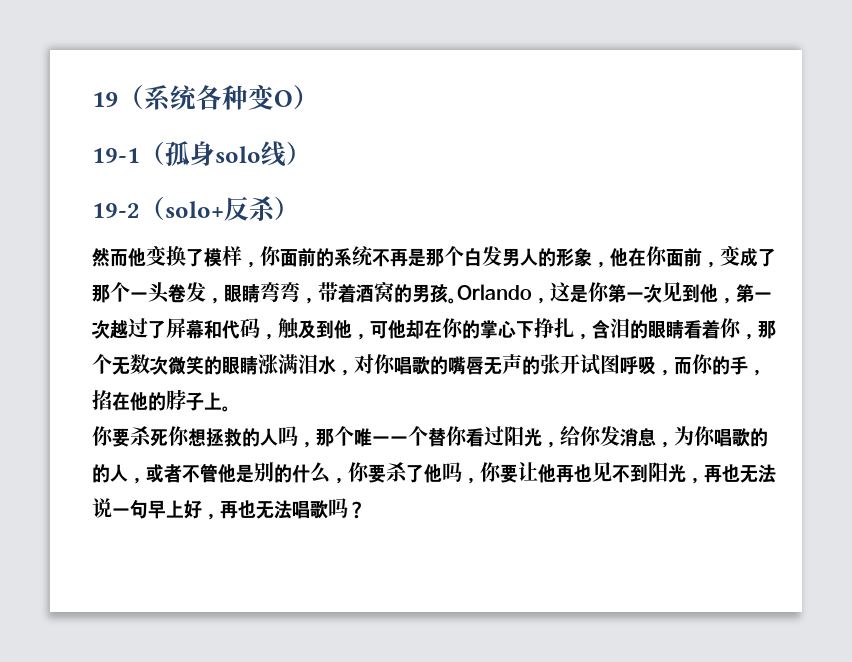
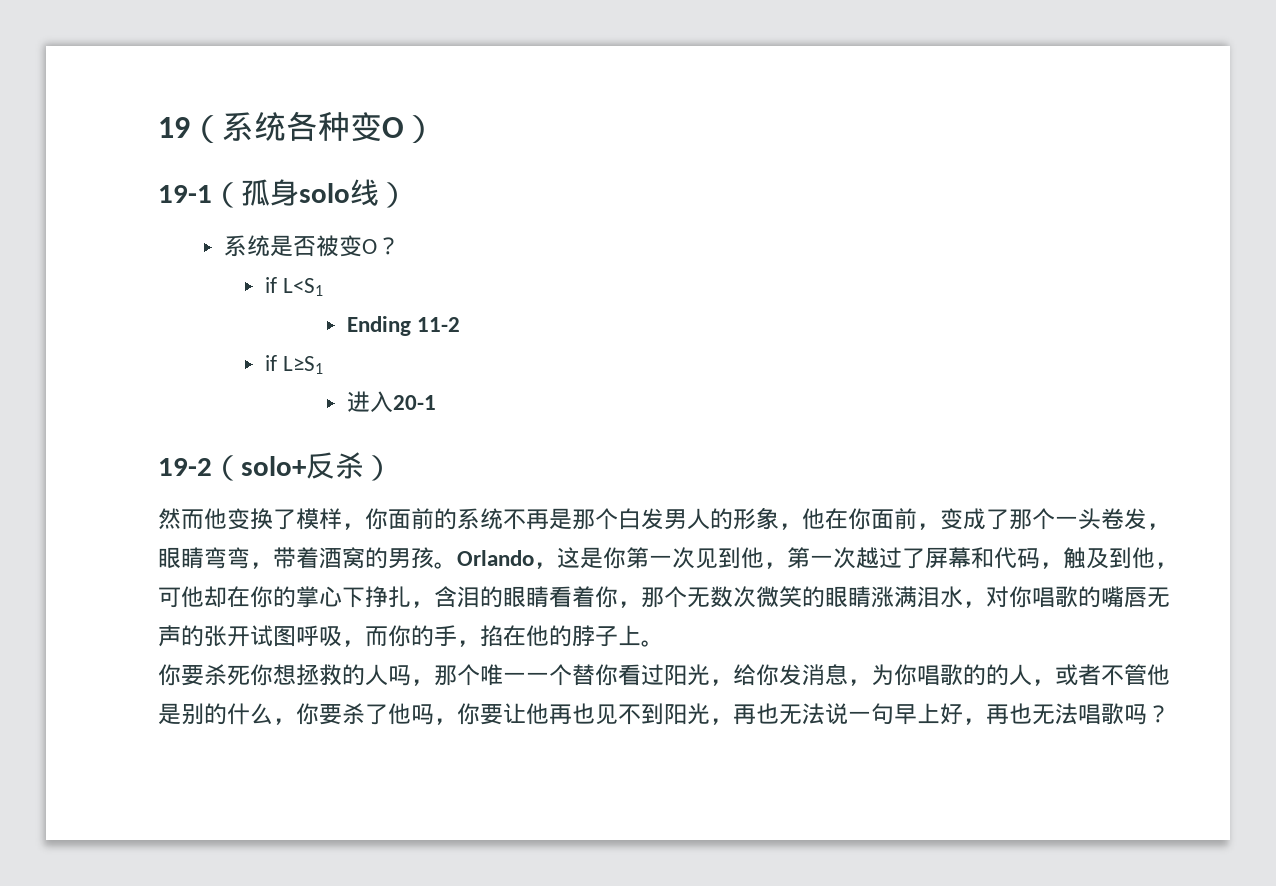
+ 系统是否被变O？
+ if L<S1
+ Ending 11-2
+ if L≥S1
+ 进入20-1

